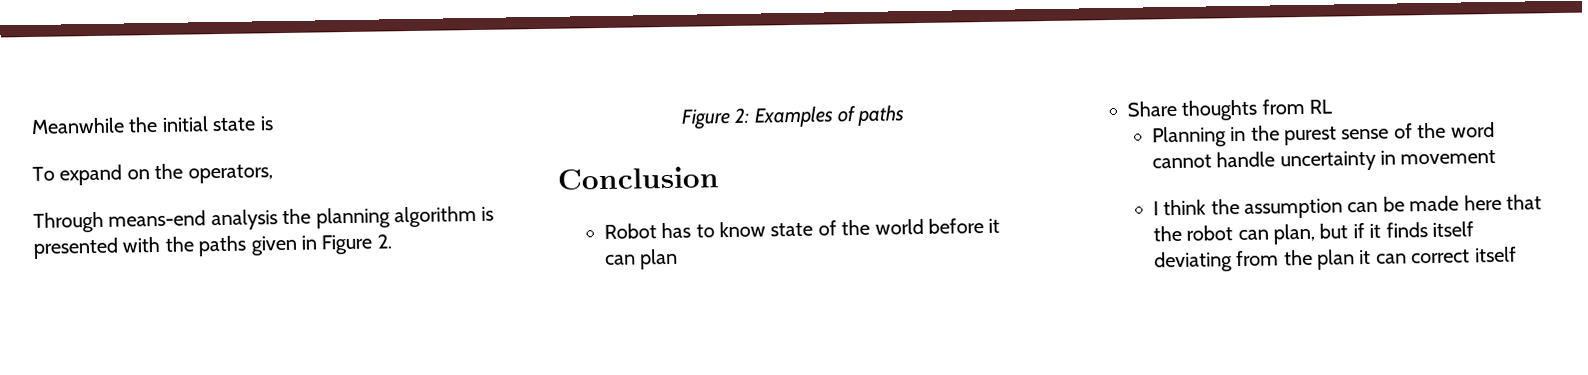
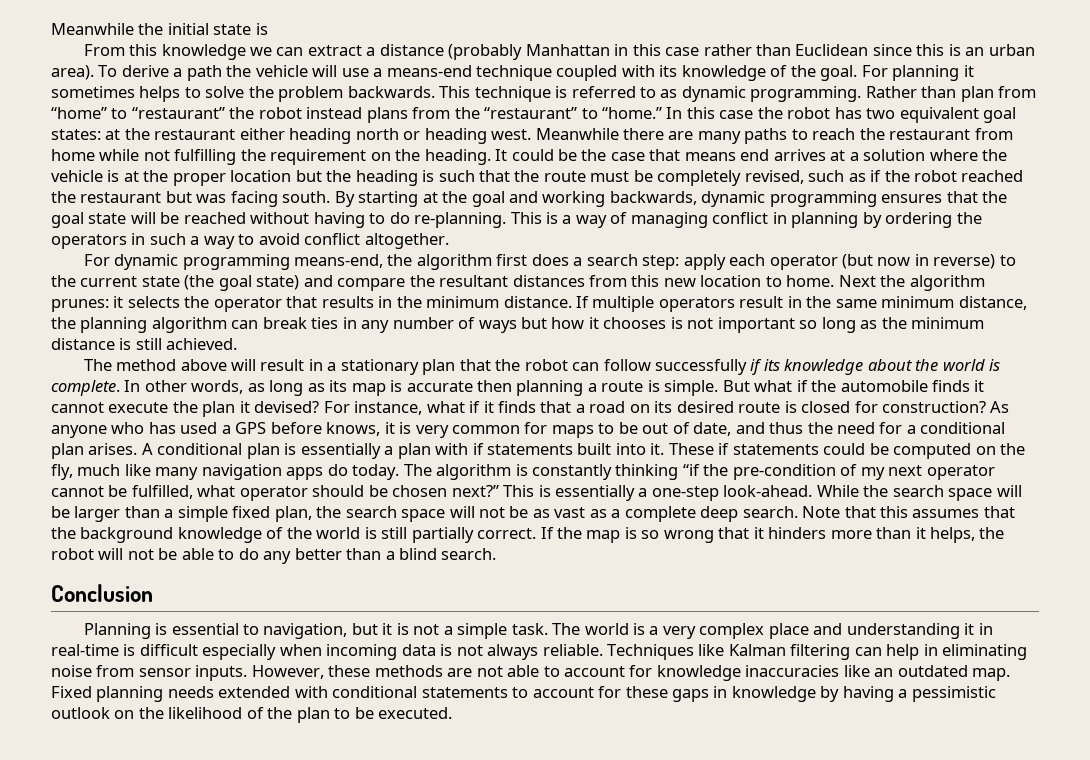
- To expand on the operators,
- Through means-end analysis the planning algorithm is presented with the paths given in Figure 2.
- Figure 2: Examples of paths
+ From this knowledge we can extract a distance (probably Manhattan in this case rather than Euclidean since this is an urban area). To derive a path the vehicle will use a means-end technique coupled with its knowledge of the goal. For planning it sometimes helps to solve the problem backwards. This technique is referred to as dynamic programming. Rather than plan from “home” to “restaurant” the robot instead plans from the “restaurant” to “home.” In this case the robot has two equivalent goal states: at the restaurant either heading north or heading west. Meanwhile there are many paths to reach the restaurant from home while not fulfilling the requirement on the heading. It could be the case that means end arrives at a solution where the vehicle is at the proper location but the heading is such that the route must be completely revised, such as if the robot reached the restaurant but was facing south. By starting at the goal and working backwards, dynamic programming ensures that the goal state will be reached without having to do re-planning. This is a way of managing conflict in planning by ordering the operators in such a way to avoid conflict altogether.
+ For dynamic programming means-end, the algorithm first does a search step: apply each operator (but now in reverse) to the current state (the goal state) and compare the resultant distances from this new location to home. Next the algorithm prunes: it selects the operator that results in the minimum distance. If multiple operators result in the same minimum distance, the planning algorithm can break ties in any number of ways but how it chooses is not important so long as the minimum distance is still achieved.
+ The method above will result in a stationary plan that the robot can follow successfully if its knowledge about the world is complete. In other words, as long as its map is accurate then planning a route is simple. But what if the automobile finds it cannot execute the plan it devised? For instance, what if it finds that a road on its desired route is closed for construction? As anyone who has used a GPS before knows, it is very common for maps to be out of date, and thus the need for a conditional plan arises. A conditional plan is essentially a plan with if statements built into it. These if statements could be computed on the fly, much like many navigation apps do today. The algorithm is constantly thinking “if the pre-condition of my next operator cannot be fulfilled, what operator should be chosen next?” This is essentially a one-step look-ahead. While the search space will be larger than a simple fixed plan, the search space will not be as vast as a complete deep search. Note that this assumes that the background knowledge of the world is still partially correct. If the map is so wrong that it hinders more than it helps, the robot will not be able to do any better than a blind search.
  Conclusion
- Robot has to know state of the world before it can plan
- Share thoughts from RL
- Planning in the purest sense of the word cannot handle uncertainty in movement
- I think the assumption can be made here that the robot can plan, but if it finds itself deviating from the plan it can correct itself
+ Planning is essential to navigation, but it is not a simple task. The world is a very complex place and understanding it in real-time is difficult especially when incoming data is not always reliable. Techniques like Kalman filtering can help in eliminating noise from sensor inputs. However, these methods are not able to account for knowledge inaccuracies like an outdated map. Fixed planning needs extended with conditional statements to account for these gaps in knowledge by having a pessimistic outlook on the likelihood of the plan to be executed.

